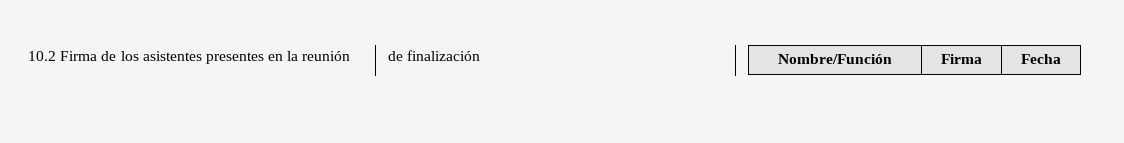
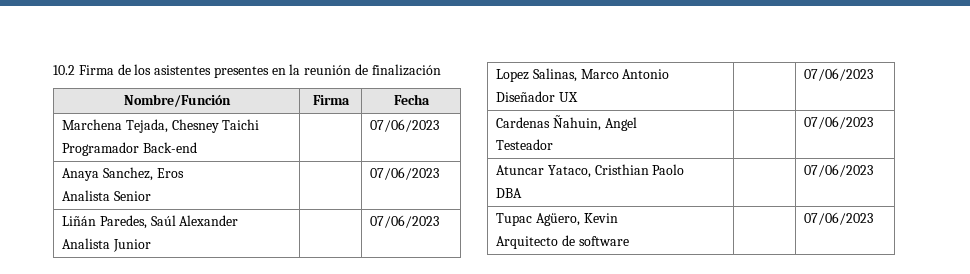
+ Marchena Tejada, Chesney Taichi
+ Programador Back-end | | 07/06/2023
+ Anaya Sanchez, Eros
+ Analista Senior | | 07/06/2023
+ Liñán Paredes, Saúl Alexander
+ Analista Junior | | 07/06/2023
+ Lopez Salinas, Marco Antonio
+ Diseñador UX | | 07/06/2023
+ Cardenas Ñahuin, Angel
+ Testeador | | 07/06/2023
+ Atuncar Yataco, Cristhian Paolo
+ DBA | | 07/06/2023
+ Tupac Agüero, Kevin
+ Arquitecto de software | | 07/06/2023

